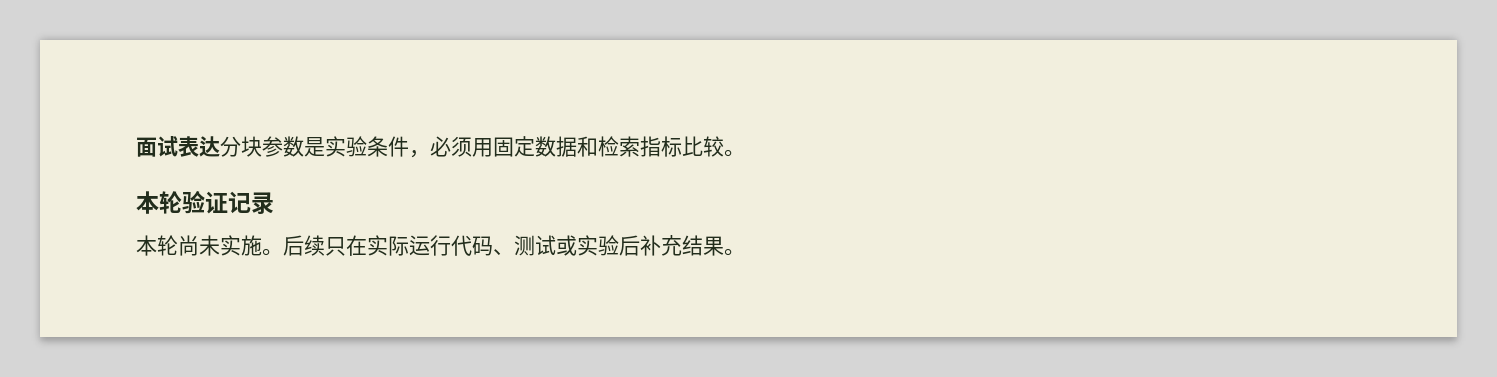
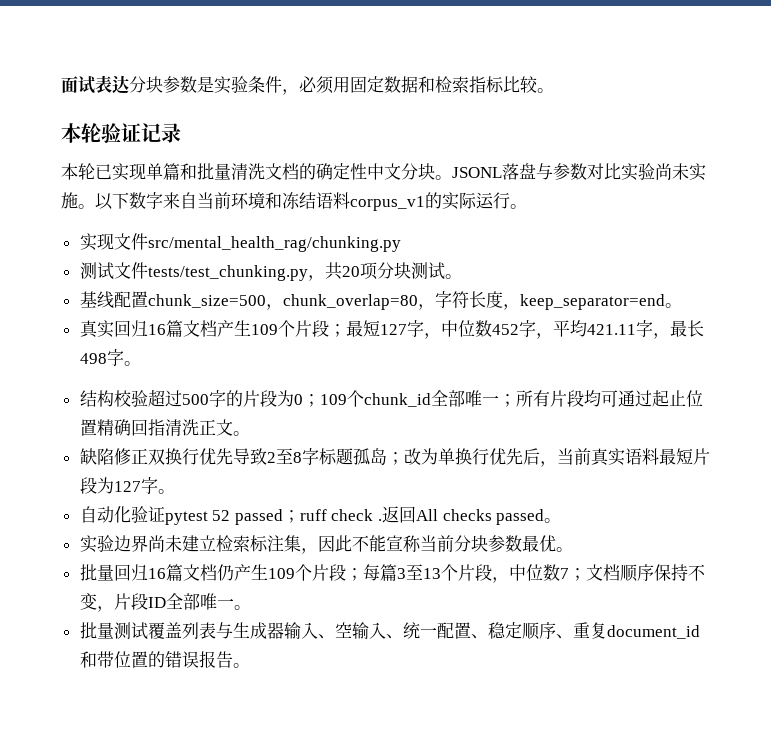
- 本轮尚未实施。后续只在实际运行代码、测试或实验后补充结果。
+ 本轮已实现单篇和批量清洗文档的确定性中文分块。JSONL落盘与参数对比实验尚未实施。以下数字来自当前环境和冻结语料corpus_v1的实际运行。
+ 实现文件src/mental_health_rag/chunking.py
+ 测试文件tests/test_chunking.py，共20项分块测试。
+ 基线配置chunk_size=500，chunk_overlap=80，字符长度，keep_separator=end。
+ 真实回归16篇文档产生109个片段；最短127字，中位数452字，平均421.11字，最长498字。
+ 结构校验超过500字的片段为0；109个chunk_id全部唯一；所有片段均可通过起止位置精确回指清洗正文。
+ 缺陷修正双换行优先导致2至8字标题孤岛；改为单换行优先后，当前真实语料最短片段为127字。
+ 自动化验证pytest 52 passed；ruff check .返回All checks passed。
+ 实验边界尚未建立检索标注集，因此不能宣称当前分块参数最优。
+ 批量回归16篇文档仍产生109个片段；每篇3至13个片段，中位数7；文档顺序保持不变，片段ID全部唯一。
+ 批量测试覆盖列表与生成器输入、空输入、统一配置、稳定顺序、重复document_id和带位置的错误报告。

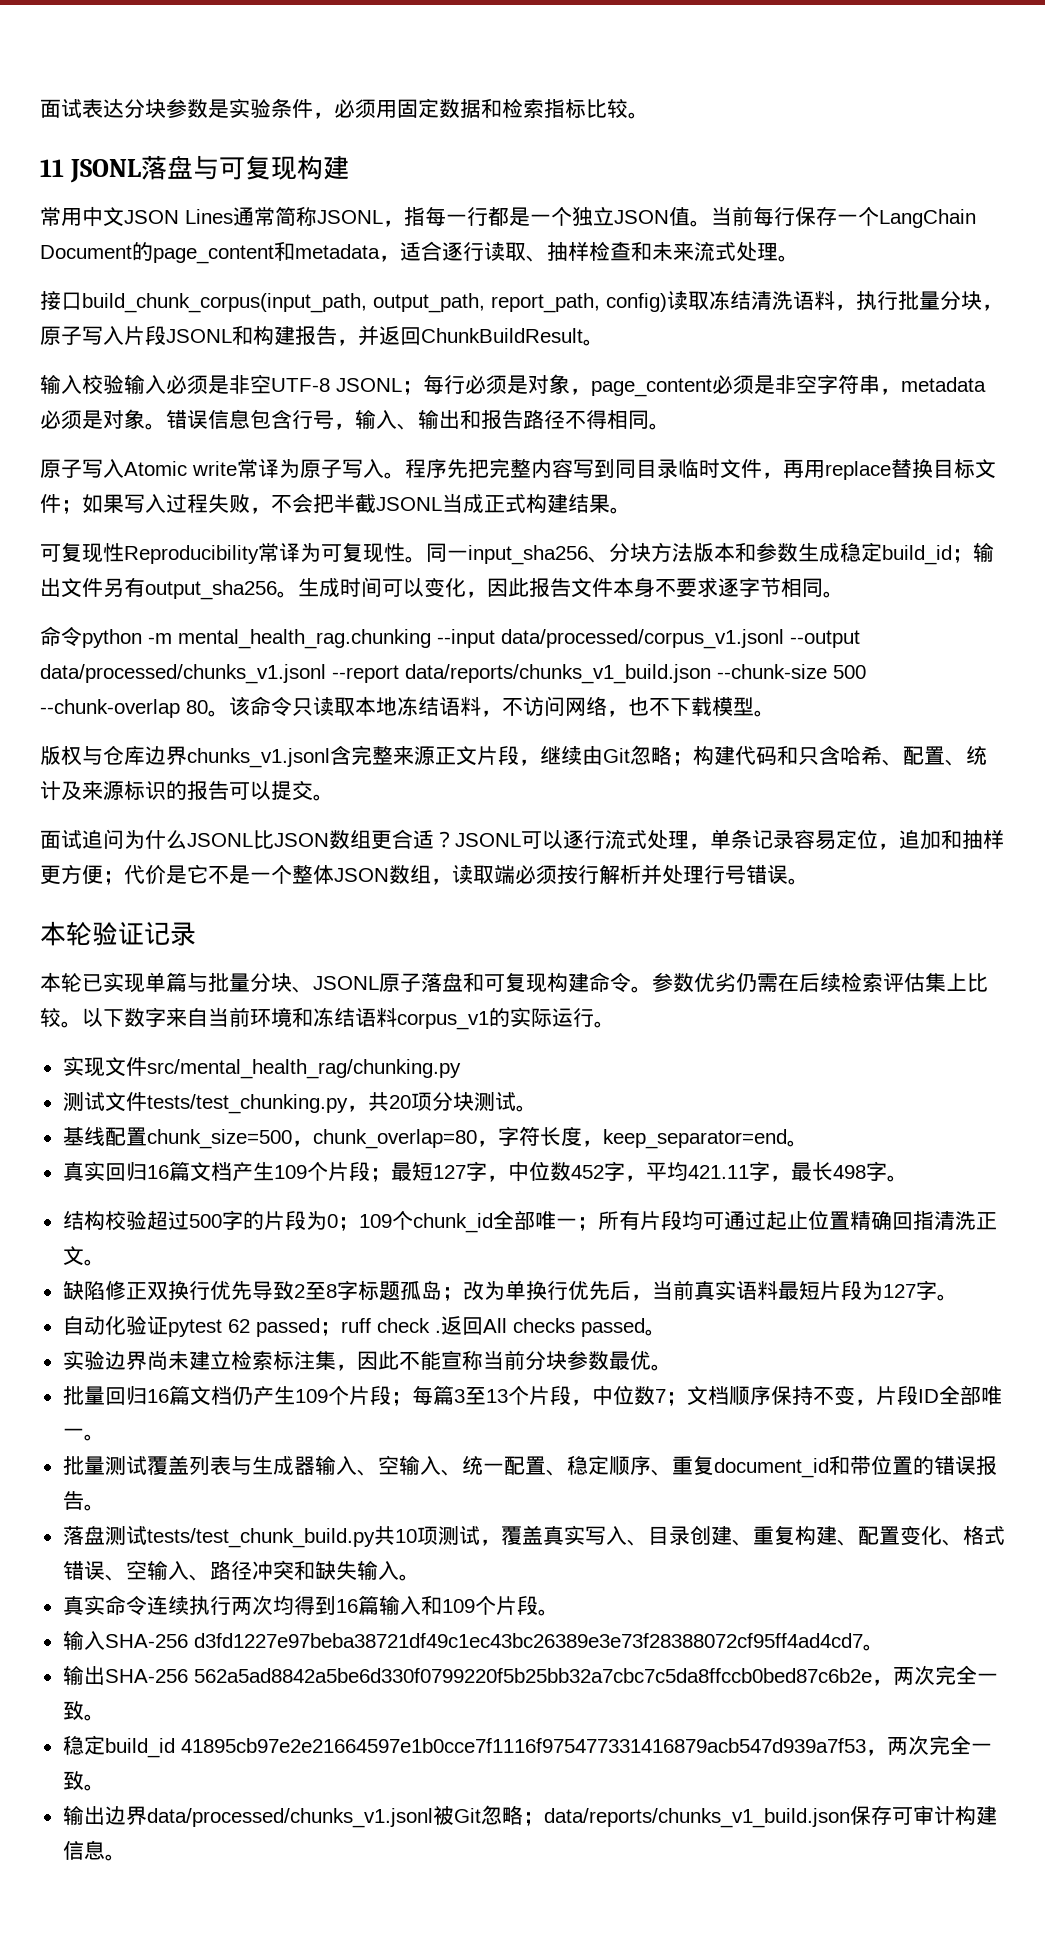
+ 11 JSONL落盘与可复现构建
+ 常用中文JSON Lines通常简称JSONL，指每一行都是一个独立JSON值。当前每行保存一个LangChain Document的page_content和metadata，适合逐行读取、抽样检查和未来流式处理。
+ 接口build_chunk_corpus(input_path, output_path, report_path, config)读取冻结清洗语料，执行批量分块，原子写入片段JSONL和构建报告，并返回ChunkBuildResult。
+ 输入校验输入必须是非空UTF-8 JSONL；每行必须是对象，page_content必须是非空字符串，metadata必须是对象。错误信息包含行号，输入、输出和报告路径不得相同。
+ 原子写入Atomic write常译为原子写入。程序先把完整内容写到同目录临时文件，再用replace替换目标文件；如果写入过程失败，不会把半截JSONL当成正式构建结果。
+ 可复现性Reproducibility常译为可复现性。同一input_sha256、分块方法版本和参数生成稳定build_id；输出文件另有output_sha256。生成时间可以变化，因此报告文件本身不要求逐字节相同。
+ 命令python -m mental_health_rag.chunking --input data/processed/corpus_v1.jsonl --output data/processed/chunks_v1.jsonl --report data/reports/chunks_v1_build.json --chunk-size 500 --chunk-overlap 80。该命令只读取本地冻结语料，不访问网络，也不下载模型。
+ 版权与仓库边界chunks_v1.jsonl含完整来源正文片段，继续由Git忽略；构建代码和只含哈希、配置、统计及来源标识的报告可以提交。
+ 面试追问为什么JSONL比JSON数组更合适？JSONL可以逐行流式处理，单条记录容易定位，追加和抽样更方便；代价是它不是一个整体JSON数组，读取端必须按行解析并处理行号错误。
- 本轮已实现单篇和批量清洗文档的确定性中文分块。JSONL落盘与参数对比实验尚未实施。
+ 本轮已实现单篇与批量分块、JSONL原子落盘和可复现构建命令。参数优劣仍需在后续检索评估集上比较。
- 自动化验证pytest 52 passed；ruff check .
+ 自动化验证pytest 62 passed；ruff check .
+ 落盘测试tests/test_chunk_build.py共10项测试，覆盖真实写入、目录创建、重复构建、配置变化、格式错误、空输入、路径冲突和缺失输入。
+ 真实命令连续执行两次均得到16篇输入和109个片段。
+ 输入SHA-256 d3fd1227e97beba38721df49c1ec43bc26389e3e73f28388072cf95ff4ad4cd7。
+ 输出SHA-256 562a5ad8842a5be6d330f0799220f5b25bb32a7cbc7c5da8ffccb0bed87c6b2e，两次完全一致。
+ 稳定build_id 41895cb97e2e21664597e1b0cce7f1116f975477331416879acb547d939a7f53，两次完全一致。
+ 输出边界data/processed/chunks_v1.jsonl被Git忽略；data/reports/chunks_v1_build.json保存可审计构建信息。

